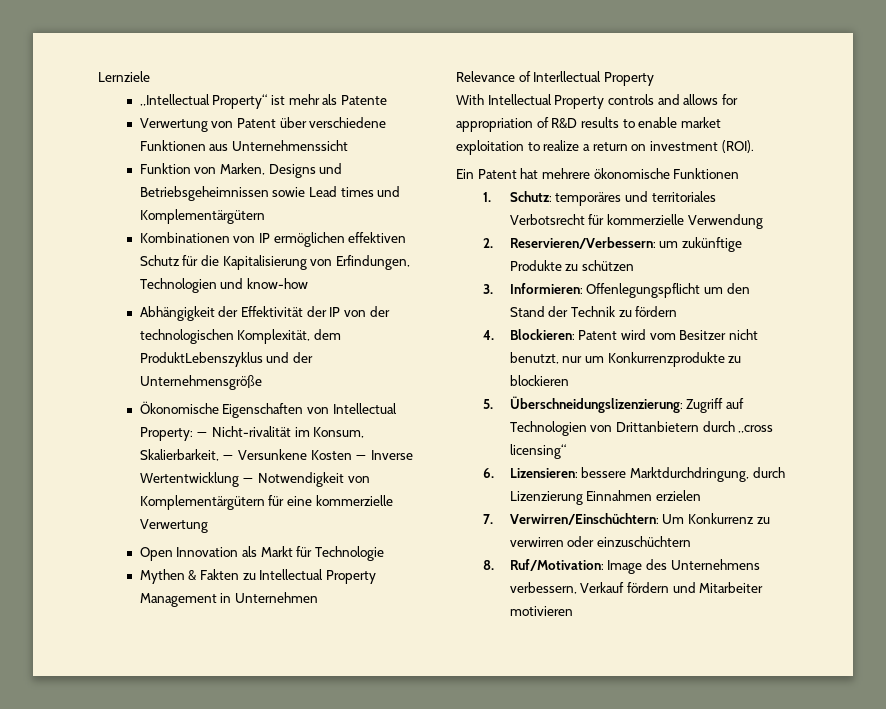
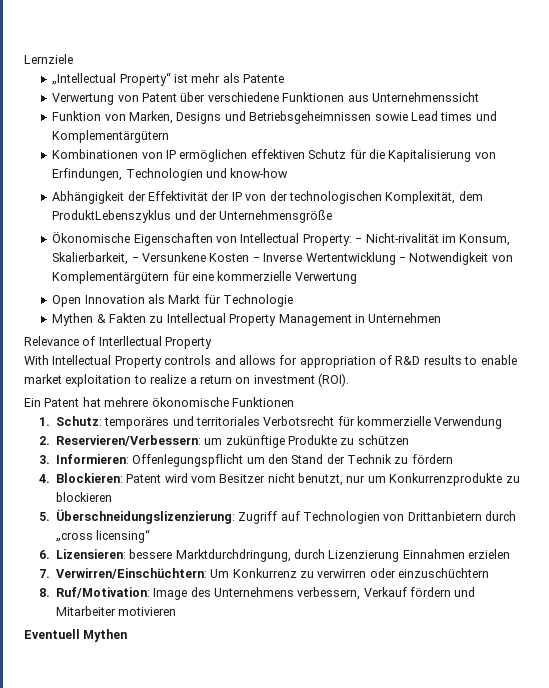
+ Eventuell Mythen

